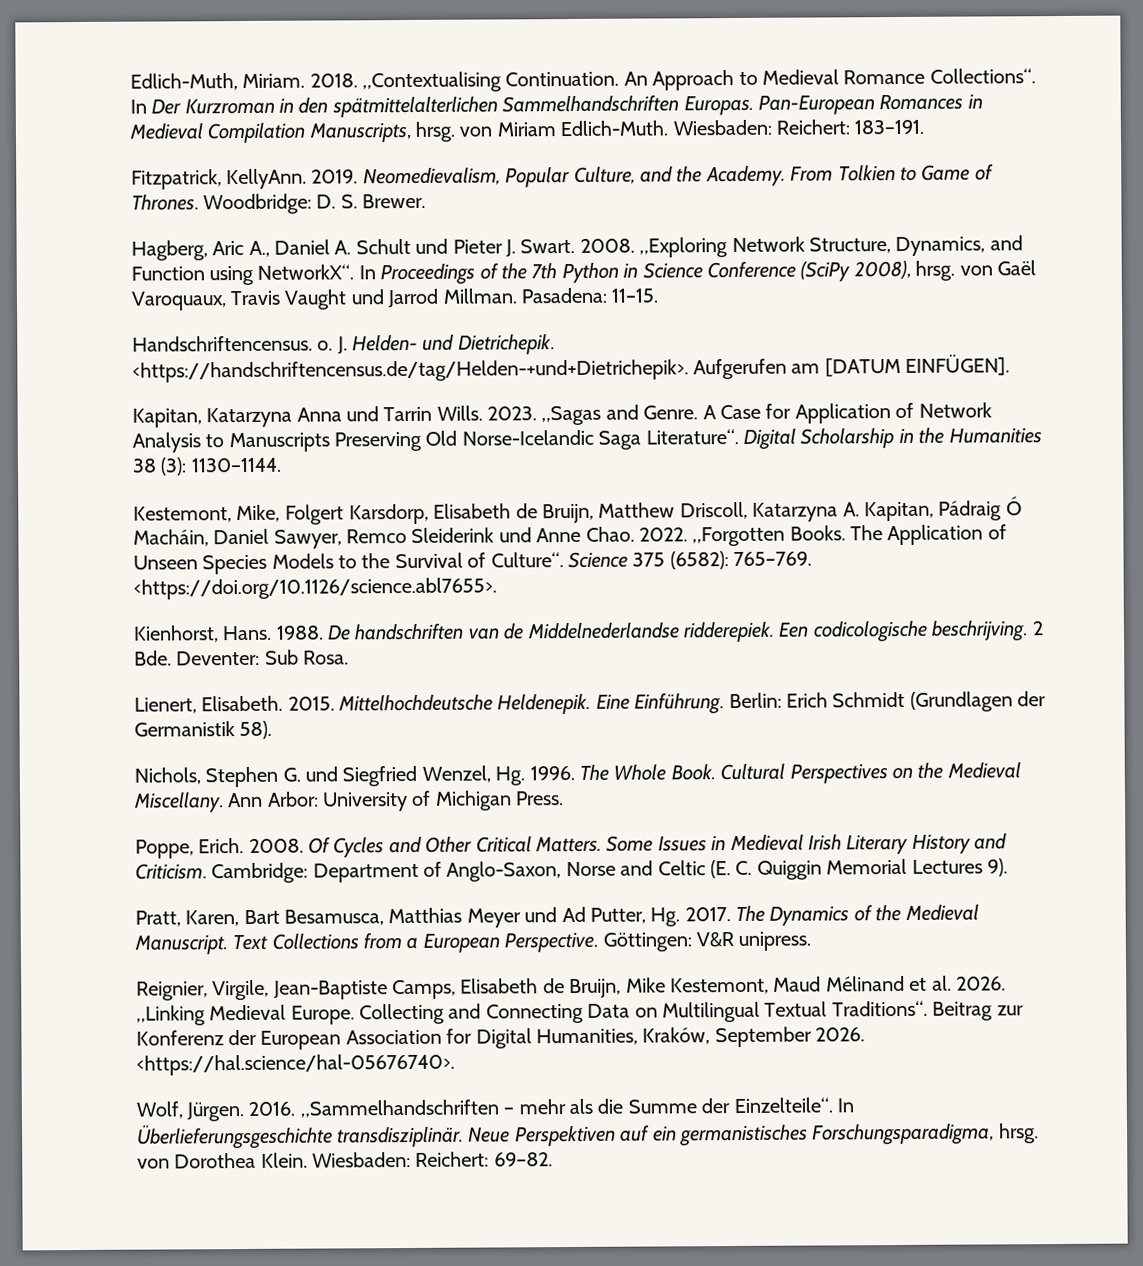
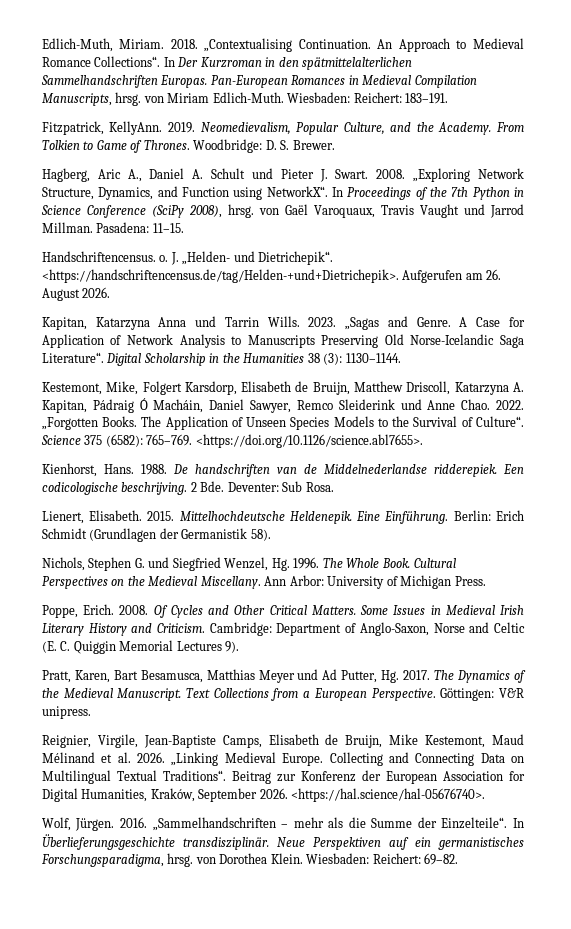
- J. Helden- und Dietrichepik. <https://handschriftencensus.de/tag/Helden-+und+Dietrichepik>. Aufgerufen am [DATUM EINFÜGEN].
+ J. „Helden- und Dietrichepik“. <https://handschriftencensus.de/tag/Helden-+und+Dietrichepik>. Aufgerufen am 26. August 2026.

